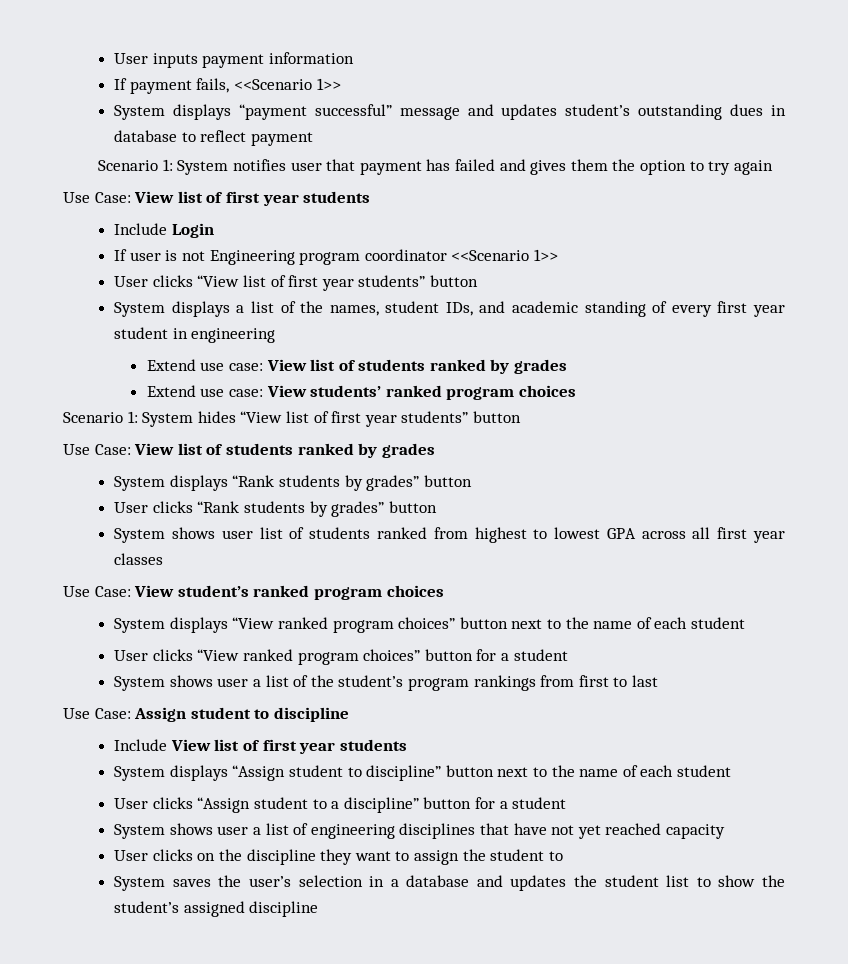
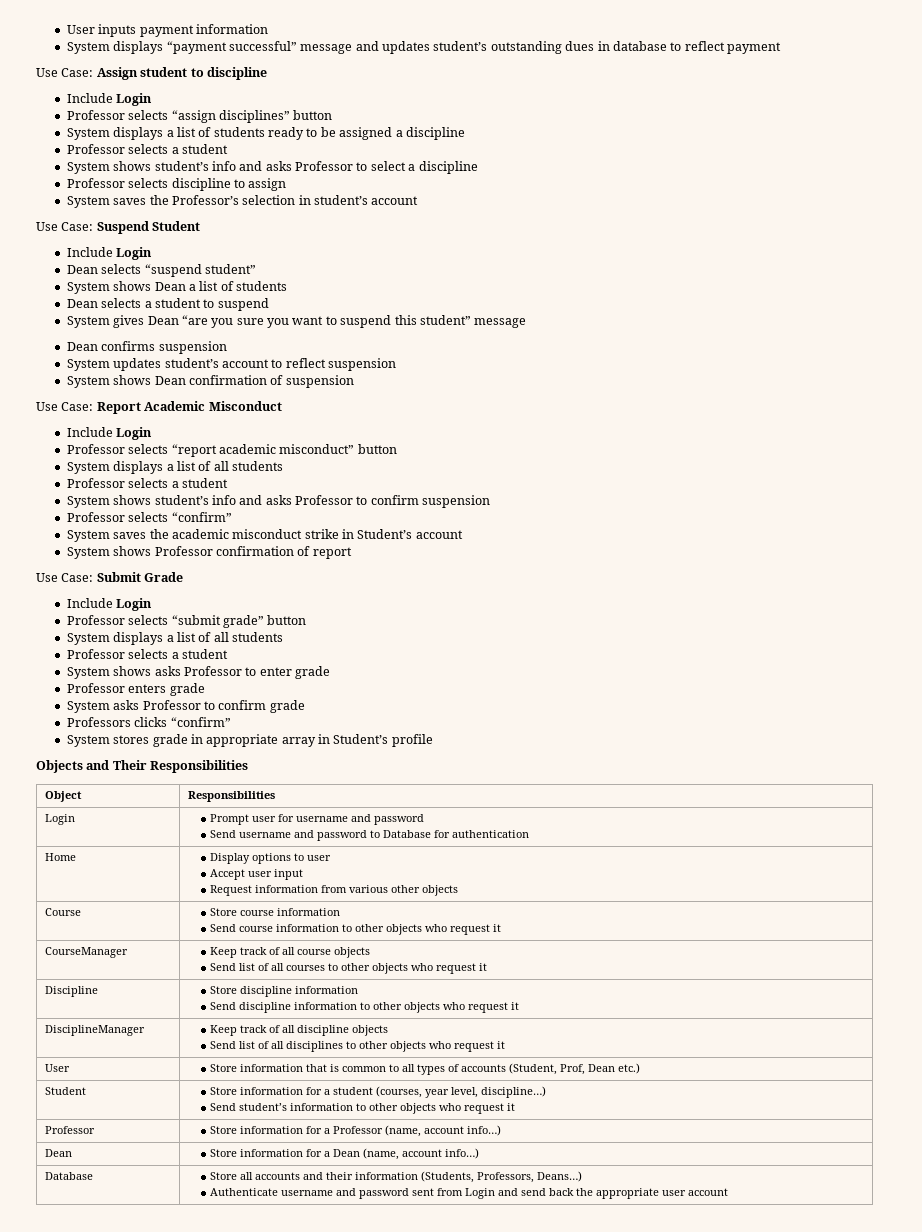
- If payment fails, <<Scenario 1>>
- Scenario 1: System notifies user that payment has failed and gives them the option to try again
- Use Case: View list of first year students
- Include Login
- If user is not Engineering program coordinator <<Scenario 1>>
- User clicks “View list of first year students” button
- System displays a list of the names, student IDs, and academic standing of every first year student in engineering
- Extend use case: View list of students ranked by grades
- Extend use case: View students’ ranked program choices
- Scenario 1: System hides “View list of first year students” button
- Use Case: View list of students ranked by grades
- System displays “Rank students by grades” button
- User clicks “Rank students by grades” button
- System shows user list of students ranked from highest to lowest GPA across all first year classes
- Use Case: View student’s ranked program choices
- System displays “View ranked program choices” button next to the name of each student
- User clicks “View ranked program choices” button for a student
- System shows user a list of the student’s program rankings from first to last
  Use Case: Assign student to discipline
- Include View list of first year students
- System displays “Assign student to discipline” button next to the name of each student
- User clicks “Assign student to a discipline” button for a student
- System shows user a list of engineering disciplines that have not yet reached capacity
- User clicks on the discipline they want to assign the student to
- System saves the user’s selection in a database and updates the student list to show the student’s assigned discipline
+ Include Login
+ Professor selects “assign disciplines” button
+ System displays a list of students ready to be assigned a discipline
+ Professor selects a student
+ System shows student’s info and asks Professor to select a discipline
+ Professor selects discipline to assign
+ System saves the Professor’s selection in student’s account
+ Use Case: Suspend Student
+ Include Login
+ Dean selects “suspend student”
+ System shows Dean a list of students
+ Dean selects a student to suspend
+ System gives Dean “are you sure you want to suspend this student” message
+ Dean confirms suspension
+ System updates student’s account to reflect suspension
+ System shows Dean confirmation of suspension
+ Use Case: Report Academic Misconduct
+ Include Login
+ Professor selects “report academic misconduct” button
+ System displays a list of all students
+ Professor selects a student
+ System shows student’s info and asks Professor to confirm suspension
+ Professor selects “confirm”
+ System saves the academic misconduct strike in Student’s account
+ System shows Professor confirmation of report
+ Use Case: Submit Grade
+ Include Login
+ Professor selects “submit grade” button
+ System displays a list of all students
+ Professor selects a student
+ System shows asks Professor to enter grade
+ Professor enters grade
+ System asks Professor to confirm grade
+ Professors clicks “confirm”
+ System stores grade in appropriate array in Student’s profile
+ Objects and Their Responsibilities
+ Object | Responsibilities
+ Login | Prompt user for username and password
+ Send username and password to Database for authentication
+ Home | Display options to user
+ Accept user input
+ Request information from various other objects
+ Course | Store course information
+ Send course information to other objects who request it
+ CourseManager | Keep track of all course objects
+ Send list of all courses to other objects who request it
+ Discipline | Store discipline information
+ Send discipline information to other objects who request it
+ DisciplineManager | Keep track of all discipline objects
+ Send list of all disciplines to other objects who request it
+ User | Store information that is common to all types of accounts (Student, Prof, Dean etc.)
+ Student | Store information for a student (courses, year level, discipline…)
+ Send student’s information to other objects who request it
+ Professor | Store information for a Professor (name, account info…)
+ Dean | Store information for a Dean (name, account info…)
+ Database | Store all accounts and their information (Students, Professors, Deans…)
+ Authenticate username and password sent from Login and send back the appropriate user account

